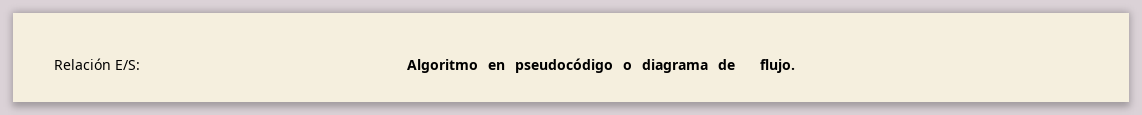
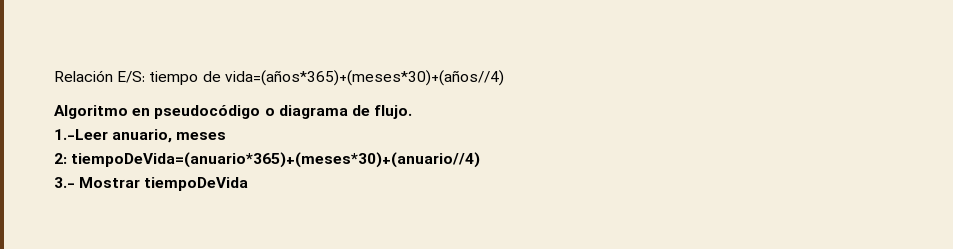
- Relación E/S:
+ Relación E/S: tiempo de vida=(años*365)+(meses*30)+(años//4)
+ 1.-Leer anuario, meses
+ 2: tiempoDeVida=(anuario*365)+(meses*30)+(anuario//4)
+ 3.- Mostrar tiempoDeVida

